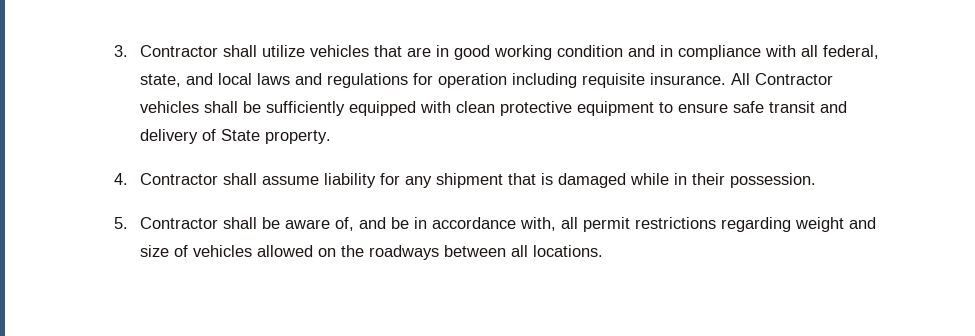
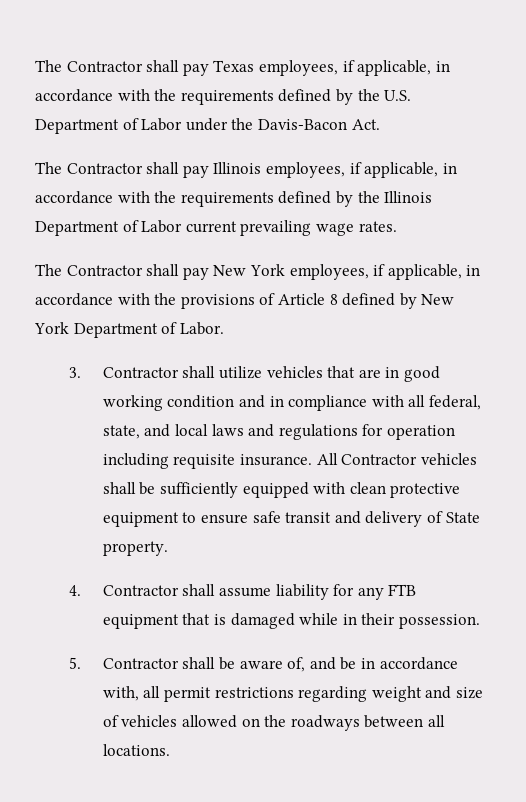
+ The Contractor shall pay Texas employees, if applicable, in accordance with the requirements defined by the U.S. Department of Labor under the Davis-Bacon Act.
+ The Contractor shall pay Illinois employees, if applicable, in accordance with the requirements defined by the Illinois Department of Labor current prevailing wage rates.
+ The Contractor shall pay New York employees, if applicable, in accordance with the provisions of Article 8 defined by New York Department of Labor.
- 4. Contractor shall assume liability for any shipment that is damaged while in their possession.
+ 4. Contractor shall assume liability for any FTB equipment that is damaged while in their possession.

